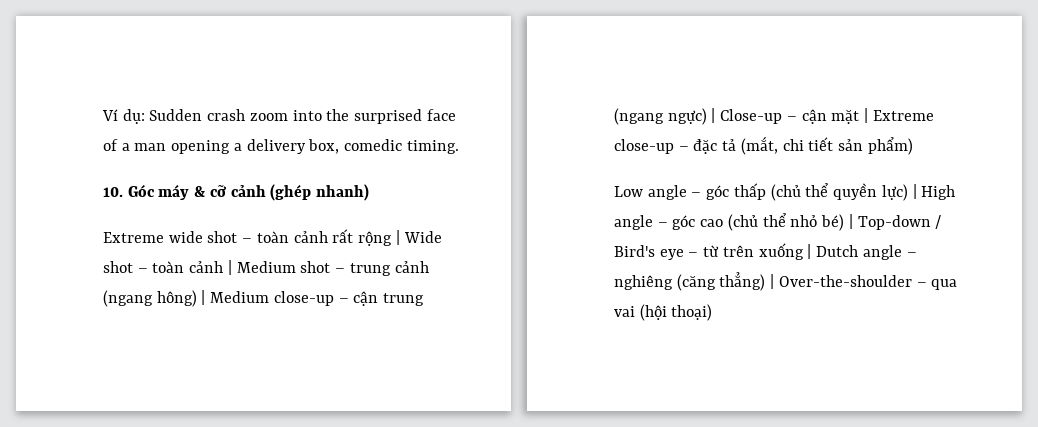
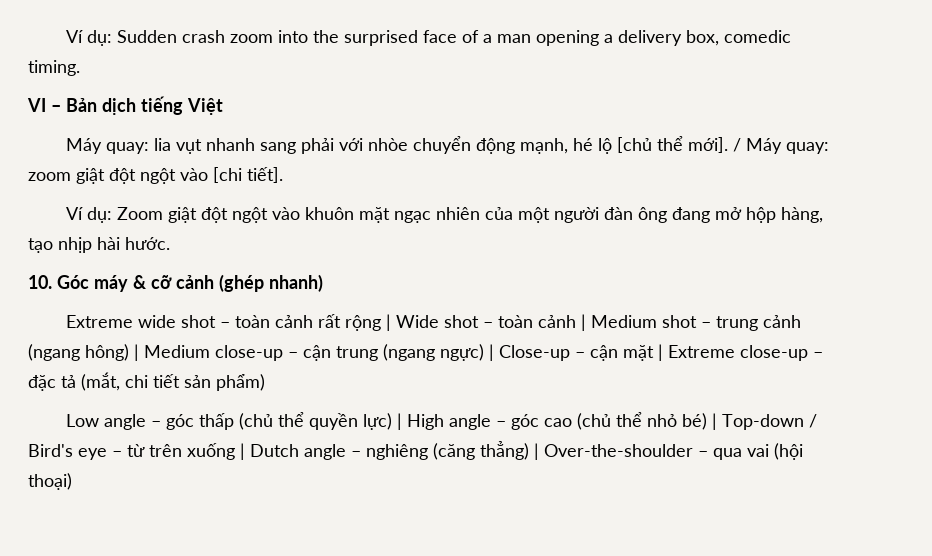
+ VI – Bản dịch tiếng Việt
+ Máy quay: lia vụt nhanh sang phải với nhòe chuyển động mạnh, hé lộ [chủ thể mới]. / Máy quay: zoom giật đột ngột vào [chi tiết].
+ Ví dụ: Zoom giật đột ngột vào khuôn mặt ngạc nhiên của một người đàn ông đang mở hộp hàng, tạo nhịp hài hước.

